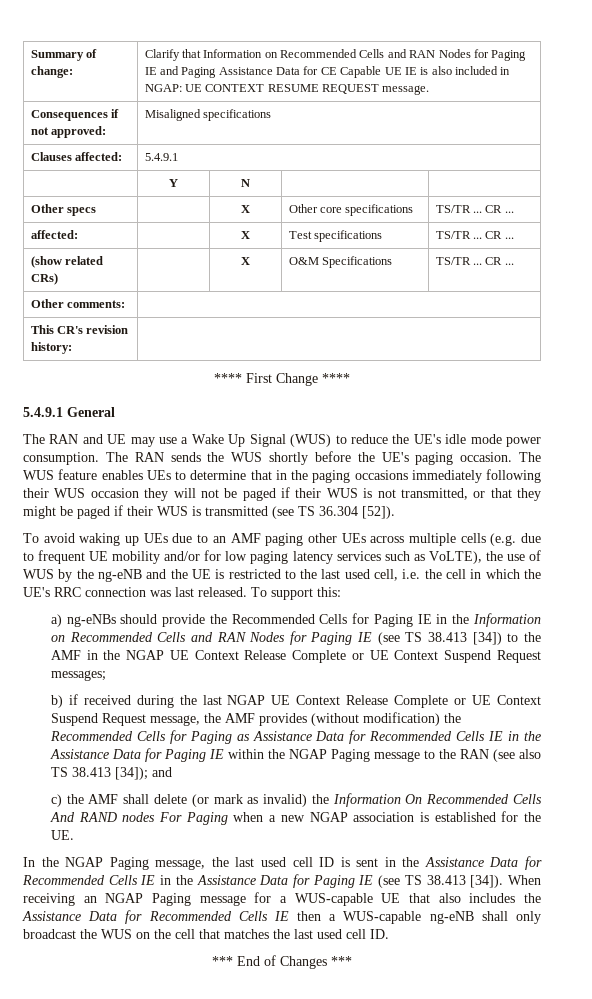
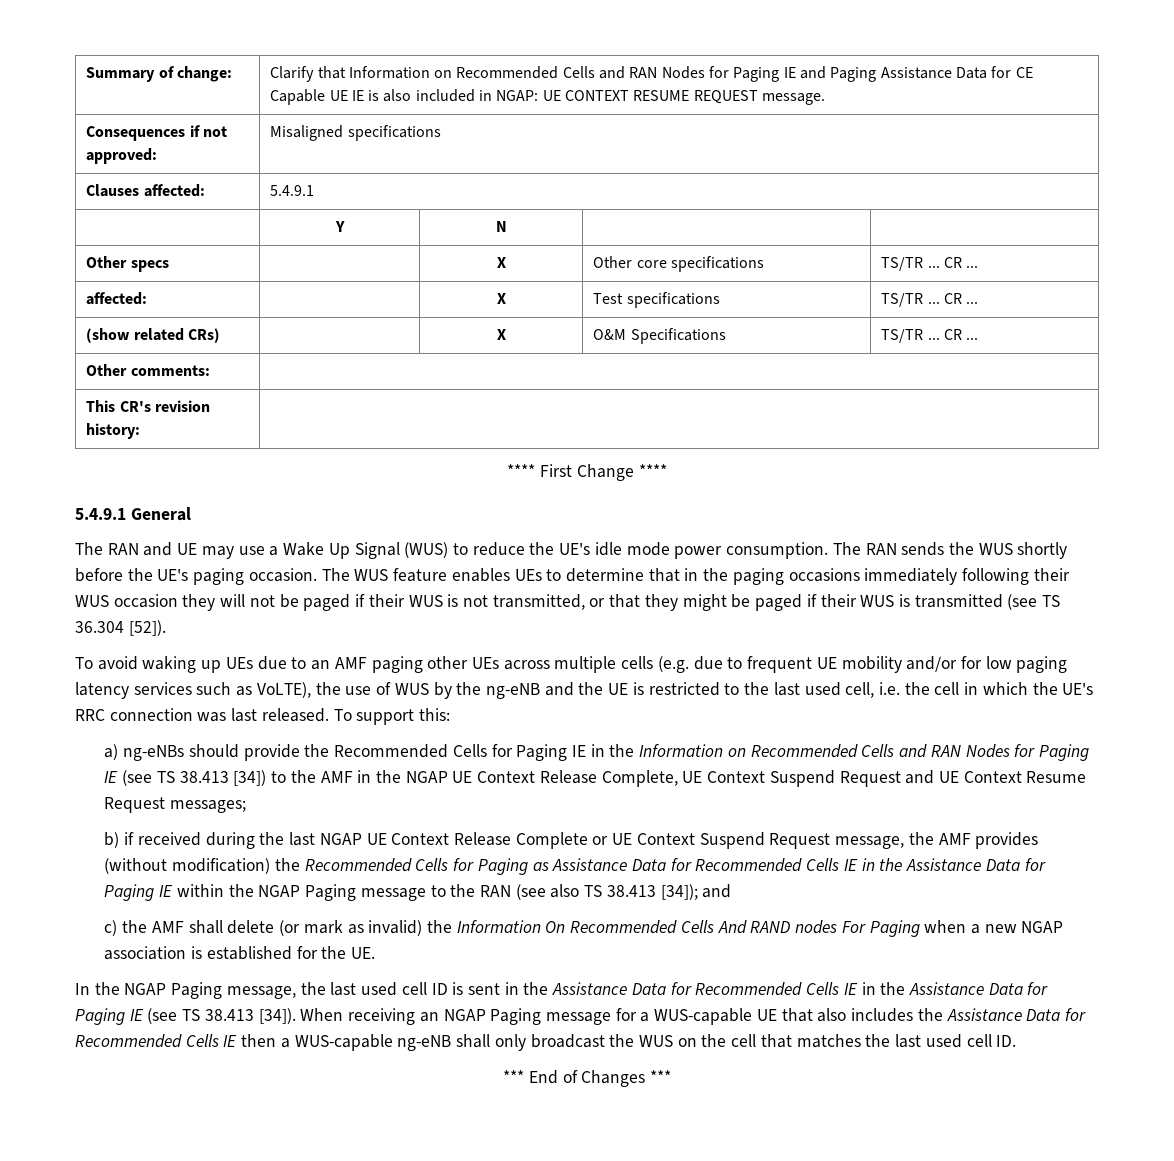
- a) ng-eNBs should provide the Recommended Cells for Paging IE in the Information on Recommended Cells and RAN Nodes for Paging IE (see TS 38.413 [34]) to the AMF in the NGAP UE Context Release Complete or UE Context Suspend Request messages;
+ a) ng-eNBs should provide the Recommended Cells for Paging IE in the Information on Recommended Cells and RAN Nodes for Paging IE (see TS 38.413 [34]) to the AMF in the NGAP UE Context Release Complete, UE Context Suspend Request and UE Context Resume Request messages;

